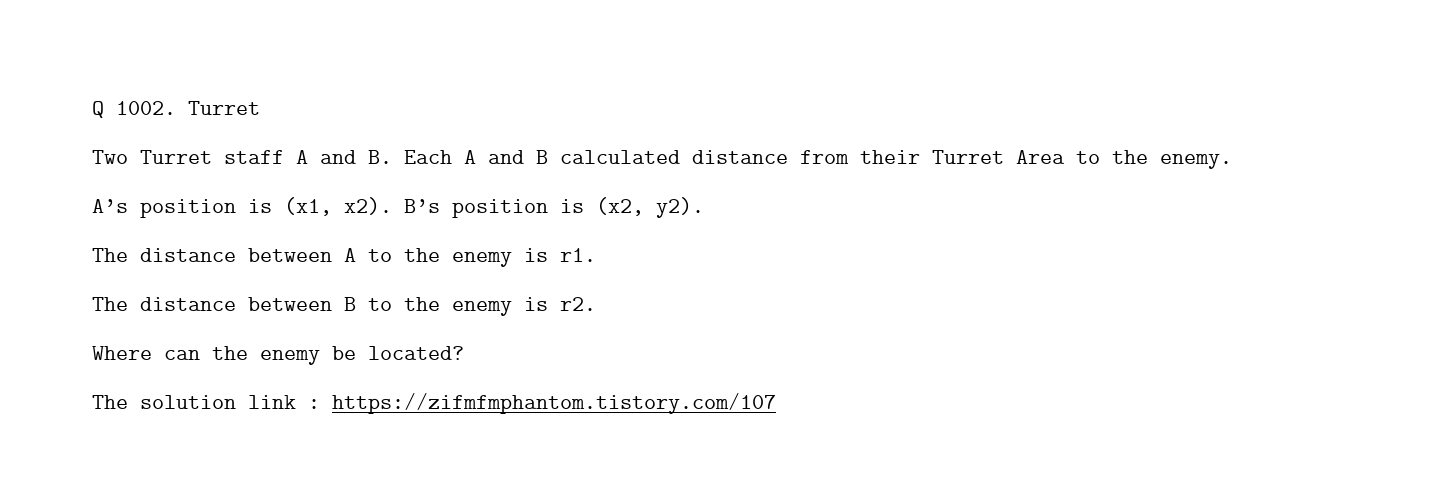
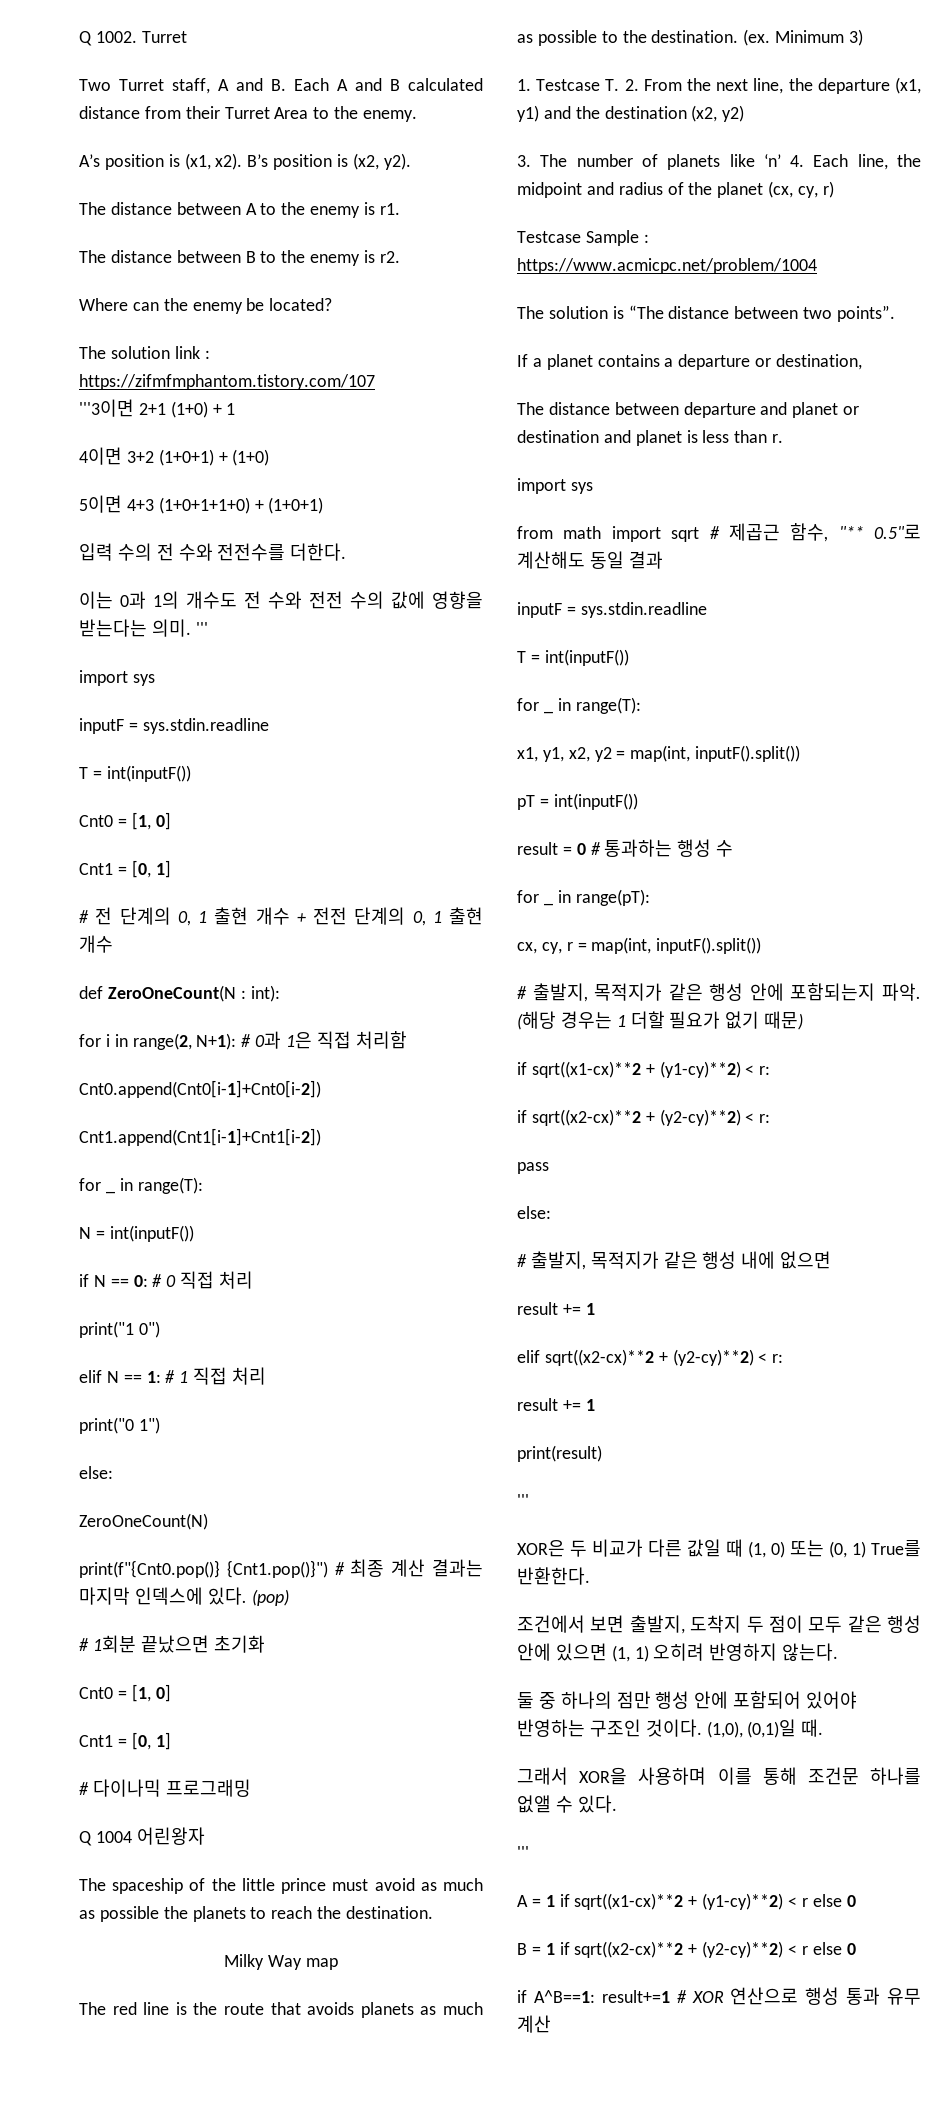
- Two Turret staff A and B. Each A and B calculated distance from their Turret Area to the enemy.
+ Two Turret staff, A and B. Each A and B calculated distance from their Turret Area to the enemy.
+ '''3이면 2+1 (1+0) + 1
+ 4이면 3+2 (1+0+1) + (1+0)
+ 5이면 4+3 (1+0+1+1+0) + (1+0+1)
+ 입력 수의 전 수와 전전수를 더한다.
+ 이는 0과 1의 개수도 전 수와 전전 수의 값에 영향을 받는다는 의미. '''
+ import sys
+ inputF = sys.stdin.readline
+ T = int(inputF())
+ Cnt0 = [1, 0]
+ Cnt1 = [0, 1]
+ # 전 단계의 0, 1 출현 개수 + 전전 단계의 0, 1 출현 개수
+ def ZeroOneCount(N : int):
+ for i in range(2, N+1): # 0과 1은 직접 처리함
+ Cnt0.append(Cnt0[i-1]+Cnt0[i-2])
+ Cnt1.append(Cnt1[i-1]+Cnt1[i-2])
+ for _ in range(T):
+ N = int(inputF())
+ if N == 0: # 0 직접 처리
+ print("1 0")
+ elif N == 1: # 1 직접 처리
+ print("0 1")
+ else:
+ ZeroOneCount(N)
+ print(f"{Cnt0.pop()} {Cnt1.pop()}") # 최종 계산 결과는 마지막 인덱스에 있다. (pop)
+ # 1회분 끝났으면 초기화
+ Cnt0 = [1, 0]
+ Cnt1 = [0, 1]
+ # 다이나믹 프로그래밍
+ Q 1004 어린왕자
+ The spaceship of the little prince must avoid as much as possible the planets to reach the destination.
+ Milky Way map
+ The red line is the route that avoids planets as much as possible to the destination. (ex. Minimum 3)
+ 1. Testcase T. 2. From the next line, the departure (x1, y1) and the destination (x2, y2)
+ 3. The number of planets like ‘n’ 4. Each line, the midpoint and radius of the planet (cx, cy, r)
+ Testcase Sample : https://www.acmicpc.net/problem/1004
+ The solution is “The distance between two points”.
+ If a planet contains a departure or destination,
+ The distance between departure and planet or destination and planet is less than r.
+ import sys
+ from math import sqrt # 제곱근 함수, "** 0.5"로 계산해도 동일 결과
+ inputF = sys.stdin.readline
+ T = int(inputF())
+ for _ in range(T):
+ x1, y1, x2, y2 = map(int, inputF().split())
+ pT = int(inputF())
+ result = 0 # 통과하는 행성 수
+ for _ in range(pT):
+ cx, cy, r = map(int, inputF().split())
+ # 출발지, 목적지가 같은 행성 안에 포함되는지 파악. (해당 경우는 1 더할 필요가 없기 때문)
+ if sqrt((x1-cx)**2 + (y1-cy)**2) < r:
+ if sqrt((x2-cx)**2 + (y2-cy)**2) < r:
+ pass
+ else:
+ # 출발지, 목적지가 같은 행성 내에 없으면
+ result += 1
+ elif sqrt((x2-cx)**2 + (y2-cy)**2) < r:
+ result += 1
+ print(result)
+ '''
+ XOR은 두 비교가 다른 값일 때 (1, 0) 또는 (0, 1) True를 반환한다.
+ 조건에서 보면 출발지, 도착지 두 점이 모두 같은 행성 안에 있으면 (1, 1) 오히려 반영하지 않는다.
+ 둘 중 하나의 점만 행성 안에 포함되어 있어야 반영하는 구조인 것이다. (1,0), (0,1)일 때.
+ 그래서 XOR을 사용하며 이를 통해 조건문 하나를 없앨 수 있다.
+ '''
+ A = 1 if sqrt((x1-cx)**2 + (y1-cy)**2) < r else 0
+ B = 1 if sqrt((x2-cx)**2 + (y2-cy)**2) < r else 0
+ if A^B==1: result+=1 # XOR 연산으로 행성 통과 유무 계산

